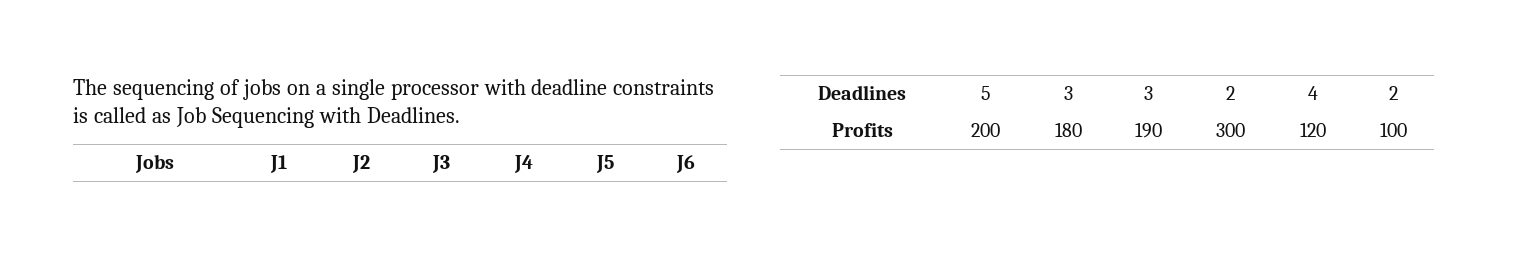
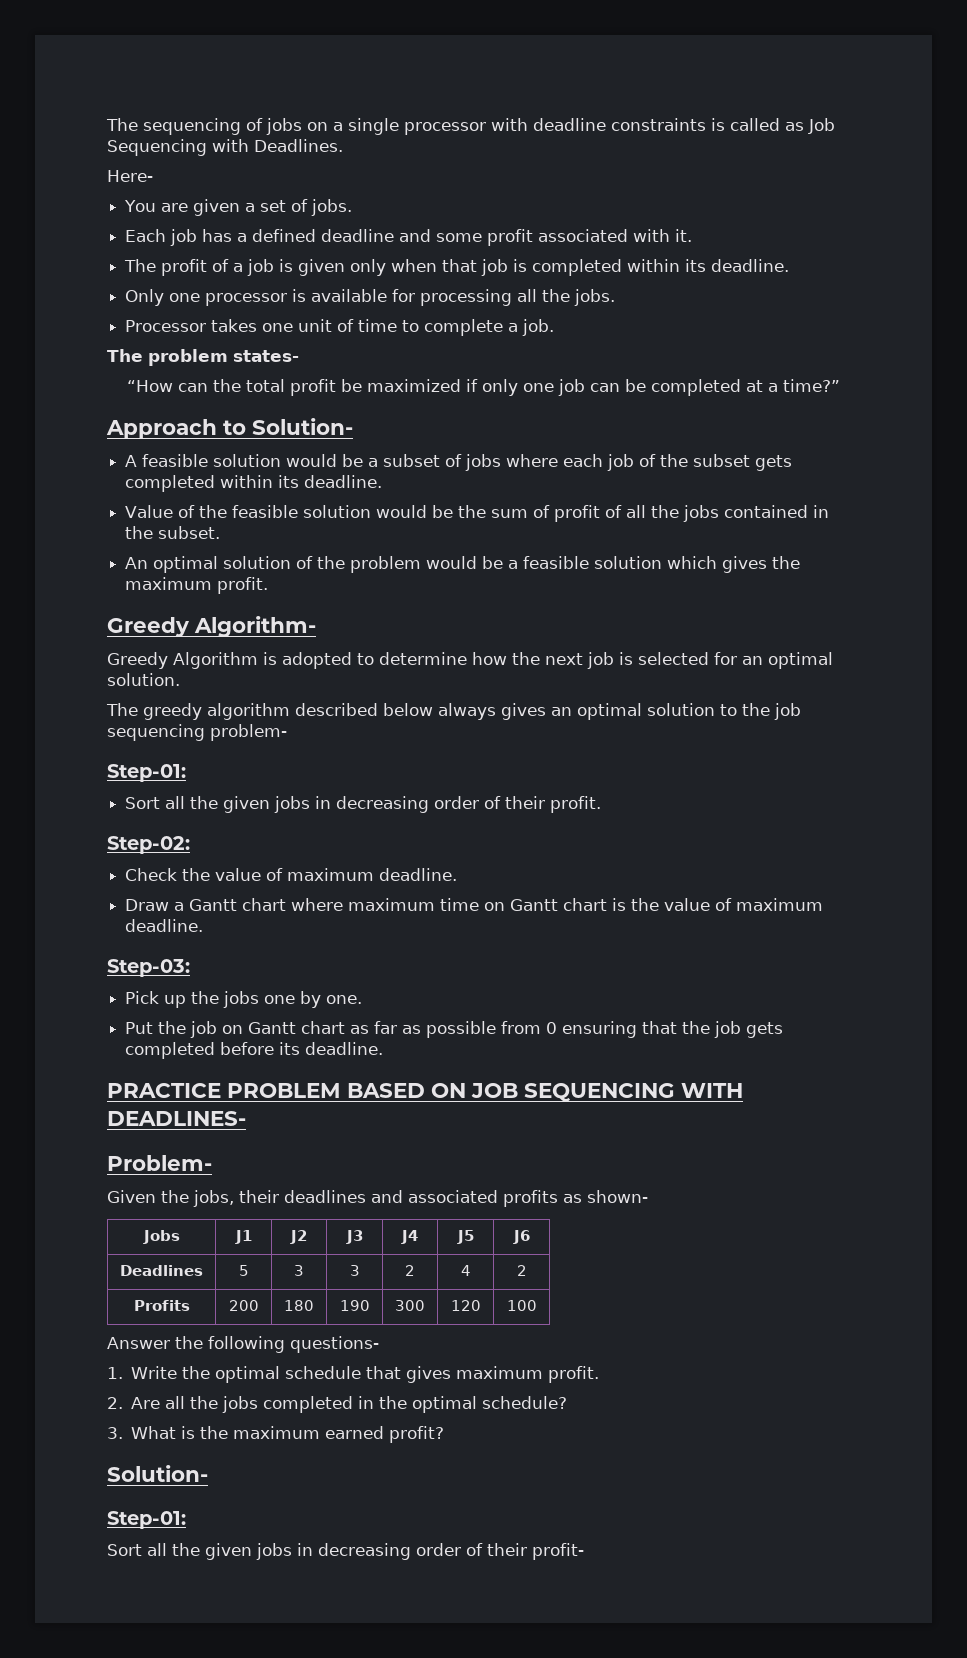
+ Here-
+ You are given a set of jobs.
+ Each job has a defined deadline and some profit associated with it.
+ The profit of a job is given only when that job is completed within its deadline.
+ Only one processor is available for processing all the jobs.
+ Processor takes one unit of time to complete a job.
+ The problem states-
+ “How can the total profit be maximized if only one job can be completed at a time?”
+ Approach to Solution-
+ A feasible solution would be a subset of jobs where each job of the subset gets completed within its deadline.
+ Value of the feasible solution would be the sum of profit of all the jobs contained in the subset.
+ An optimal solution of the problem would be a feasible solution which gives the maximum profit.
+ Greedy Algorithm-
+ Greedy Algorithm is adopted to determine how the next job is selected for an optimal solution.
+ The greedy algorithm described below always gives an optimal solution to the job sequencing problem-
+ Step-01:
+ Sort all the given jobs in decreasing order of their profit.
+ Step-02:
+ Check the value of maximum deadline.
+ Draw a Gantt chart where maximum time on Gantt chart is the value of maximum deadline.
+ Step-03:
+ Pick up the jobs one by one.
+ Put the job on Gantt chart as far as possible from 0 ensuring that the job gets completed before its deadline.
+ PRACTICE PROBLEM BASED ON JOB SEQUENCING WITH DEADLINES-
+ Problem-
+ Given the jobs, their deadlines and associated profits as shown-
+ Answer the following questions-
+ 1. Write the optimal schedule that gives maximum profit.
+ 2. Are all the jobs completed in the optimal schedule?
+ 3. What is the maximum earned profit?
+ Solution-
+ Step-01:
+ Sort all the given jobs in decreasing order of their profit-

